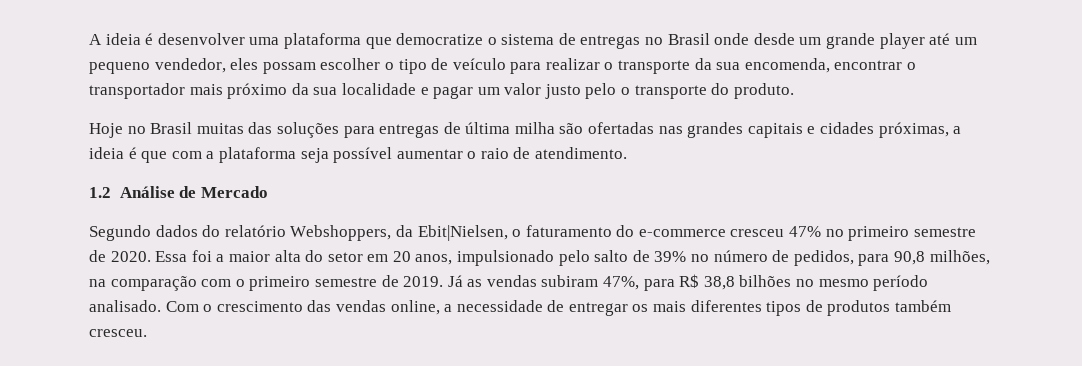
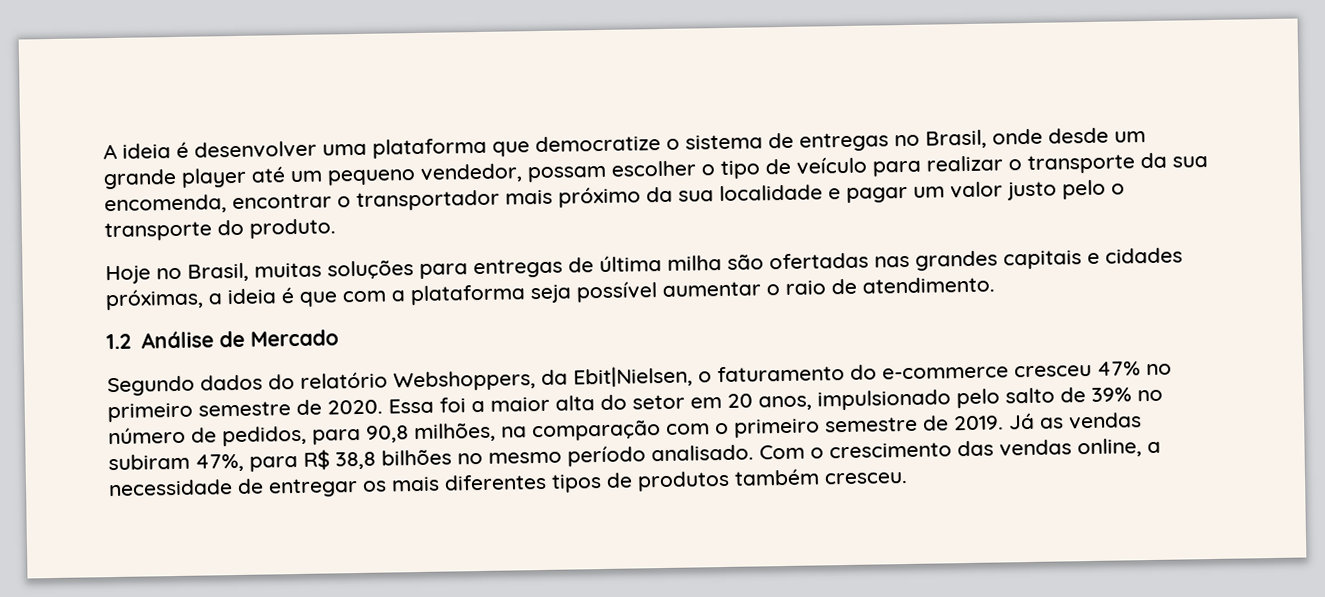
- A ideia é desenvolver uma plataforma que democratize o sistema de entregas no Brasil onde desde um grande player até um pequeno vendedor, eles possam escolher o tipo de veículo para realizar o transporte da sua encomenda, encontrar o transportador mais próximo da sua localidade e pagar um valor justo pelo o transporte do produto.
+ A ideia é desenvolver uma plataforma que democratize o sistema de entregas no Brasil, onde desde um grande player até um pequeno vendedor, possam escolher o tipo de veículo para realizar o transporte da sua encomenda, encontrar o transportador mais próximo da sua localidade e pagar um valor justo pelo o transporte do produto.
- Hoje no Brasil muitas das soluções para entregas de última milha são ofertadas nas grandes capitais e cidades próximas, a ideia é que com a plataforma seja possível aumentar o raio de atendimento.
+ Hoje no Brasil, muitas soluções para entregas de última milha são ofertadas nas grandes capitais e cidades próximas, a ideia é que com a plataforma seja possível aumentar o raio de atendimento.

